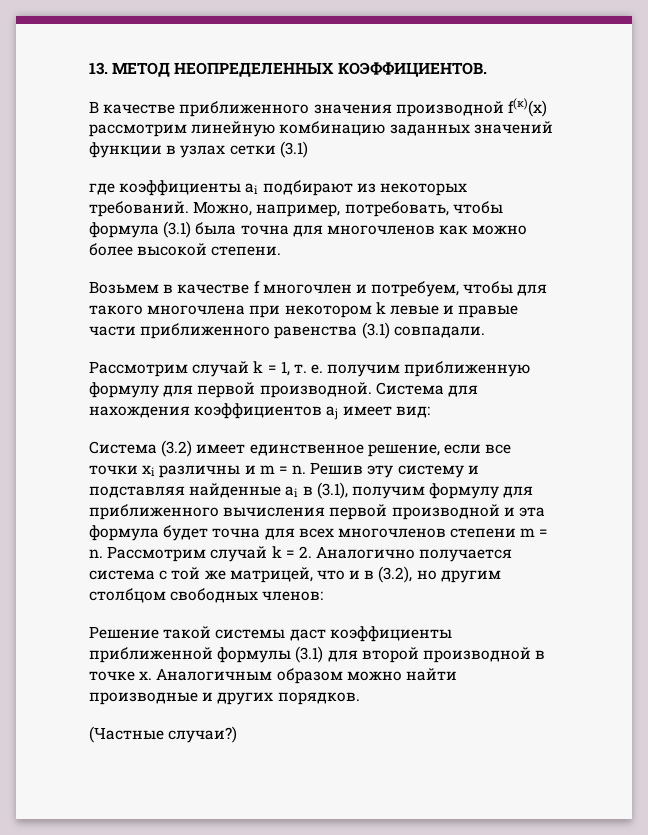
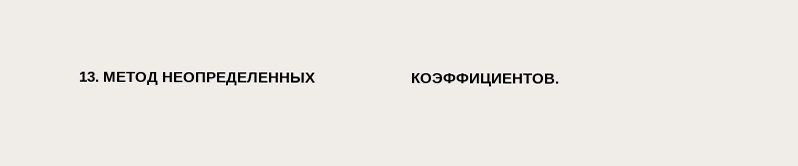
- В качестве приближенного значения производной f(к)(x) рассмотрим линейную комбинацию заданных значений функции в узлах сетки (3.1)
- где коэффициенты ai подбирают из некоторых требований. Можно, например, потребовать, чтобы формула (3.1) была точна для многочленов как можно более высокой степени.
- Возьмем в качестве f многочлен и потребуем, чтобы для такого многочлена при некотором k левые и правые части приближенного равенства (3.1) совпадали.
- Рассмотрим случай k = 1, т. е. получим приближенную формулу для первой производной. Система для нахождения коэффициентов aj имеет вид:
- Система (3.2) имеет единственное решение, если все точки xi различны и m = n. Решив эту систему и подставляя найденные ai в (3.1), получим формулу для приближенного вычисления первой производной и эта формула будет точна для всех многочленов степени m = n. Рассмотрим случай k = 2. Аналогично получается система с той же матрицей, что и в (3.2), но другим столбцом свободных членов:
- Решение такой системы даст коэффициенты приближенной формулы (3.1) для второй производной в точке x. Аналогичным образом можно найти производные и других порядков.
- (Частные случаи?)

